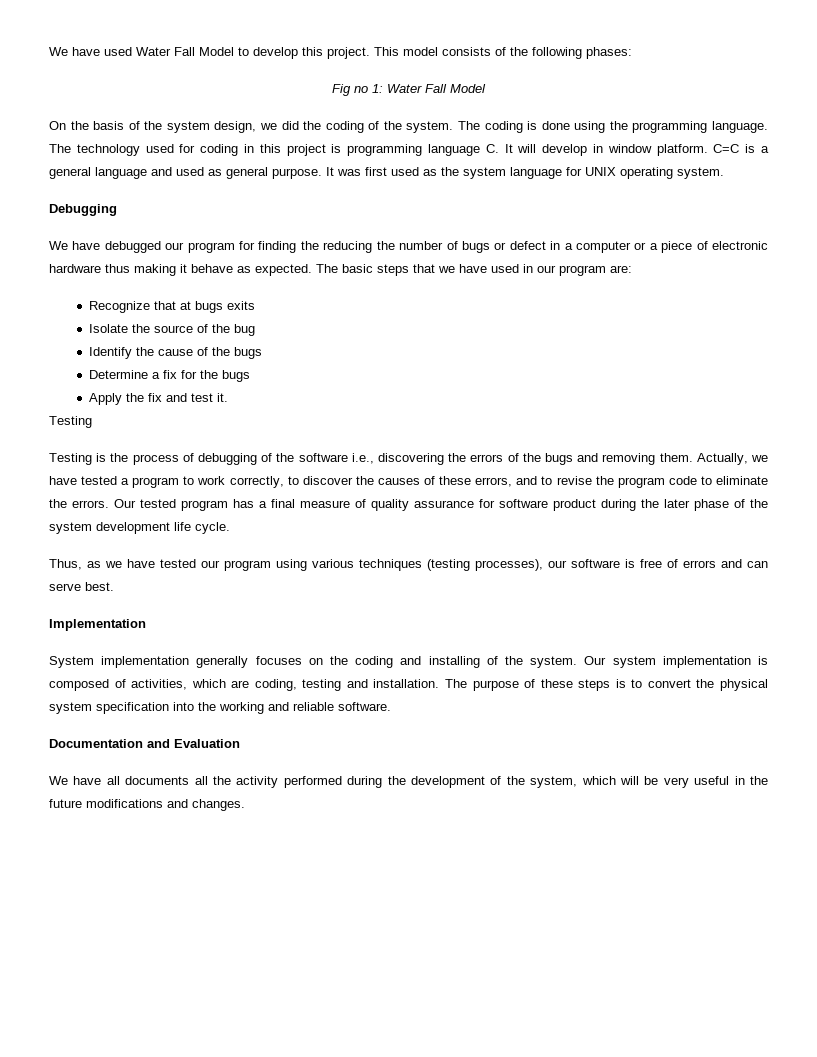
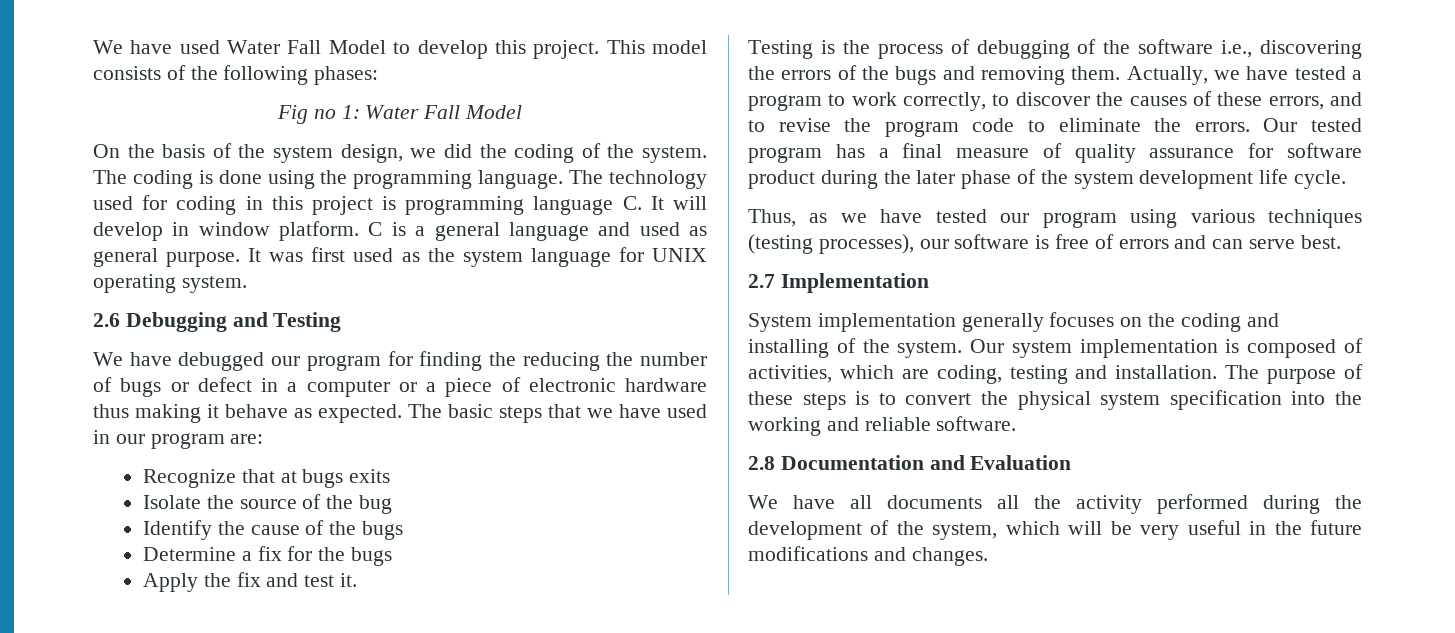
- C=C is a general language and used as general purpose.
+ C is a general language and used as general purpose.
- Debugging
+ 2.6 Debugging and Testing
  Apply the fix and test it.
- Testing
- Implementation
+ 2.7 Implementation
- Documentation and Evaluation
+ 2.8 Documentation and Evaluation

